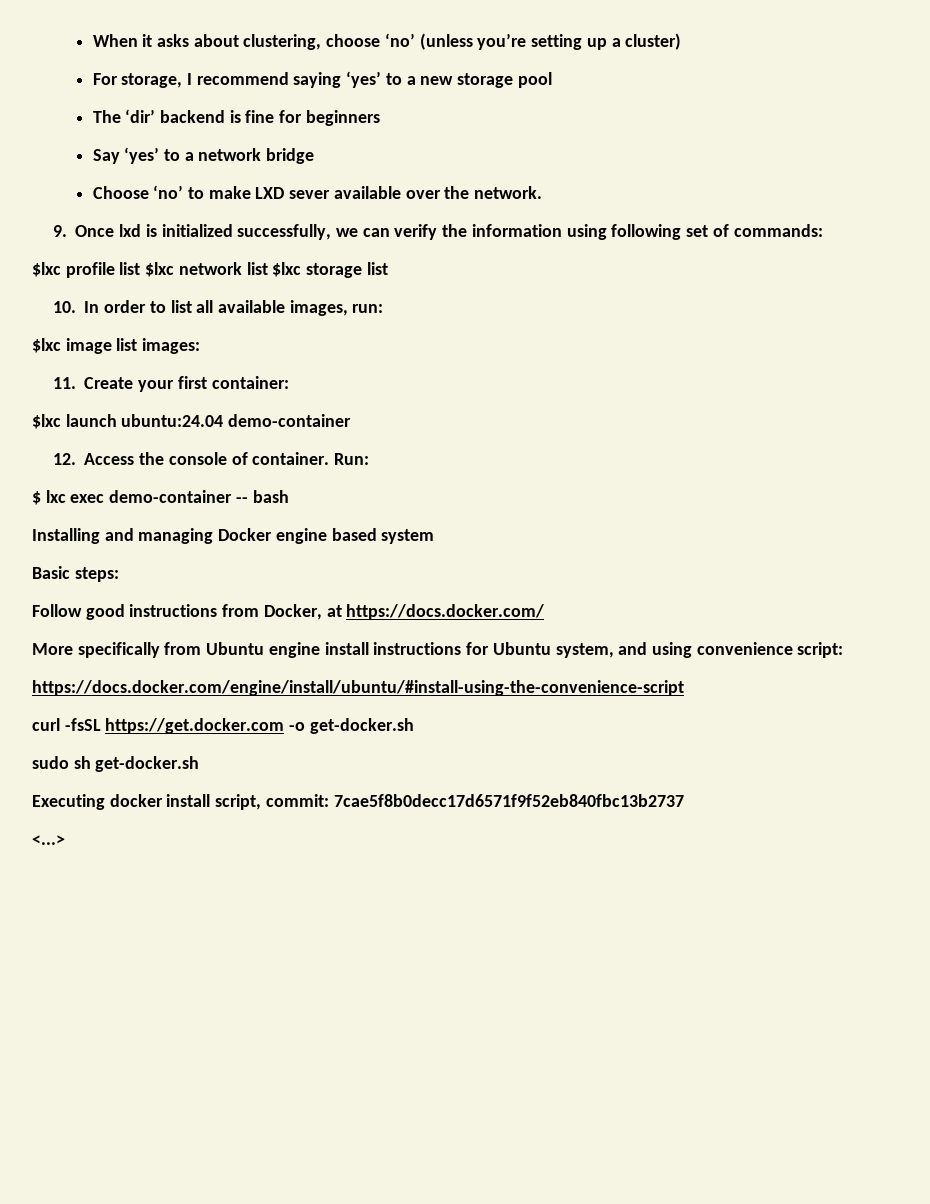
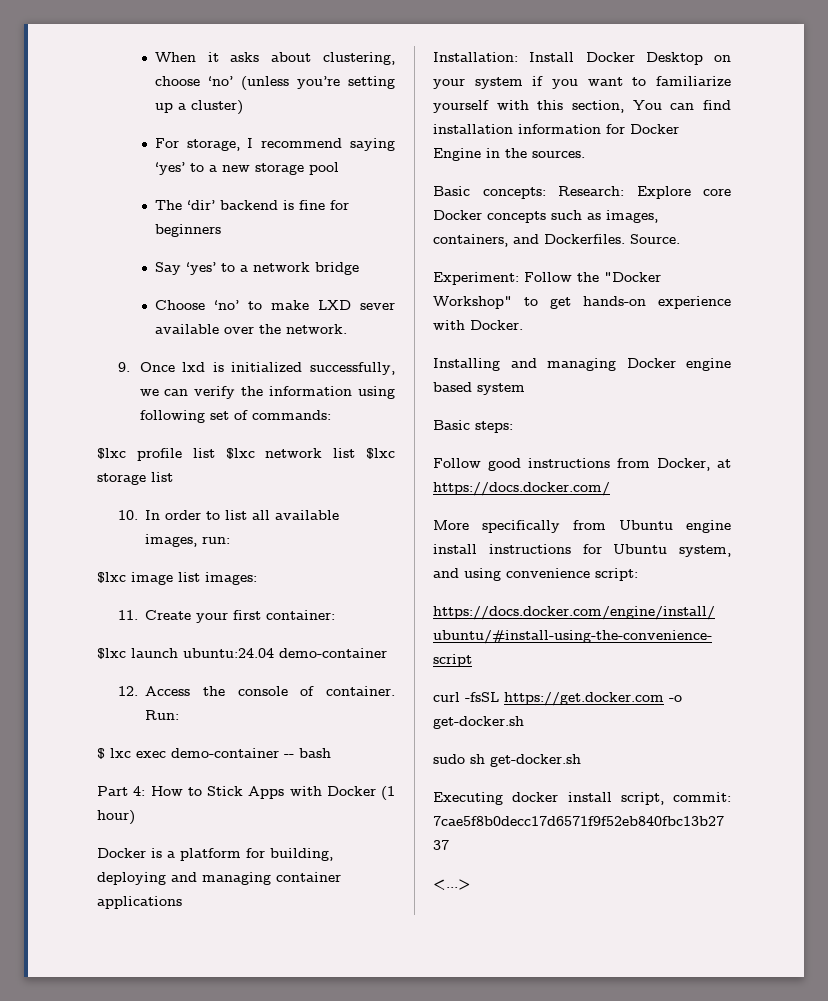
+ Part 4: How to Stick Apps with Docker (1 hour)
+ Docker is a platform for building, deploying and managing container applications
+ Installation: Install Docker Desktop on your system if you want to familiarize yourself with this section, You can find installation information for Docker Engine in the sources.
+ Basic concepts: Research: Explore core Docker concepts such as images, containers, and Dockerfiles. Source.
+ Experiment: Follow the "Docker Workshop" to get hands-on experience with Docker.

